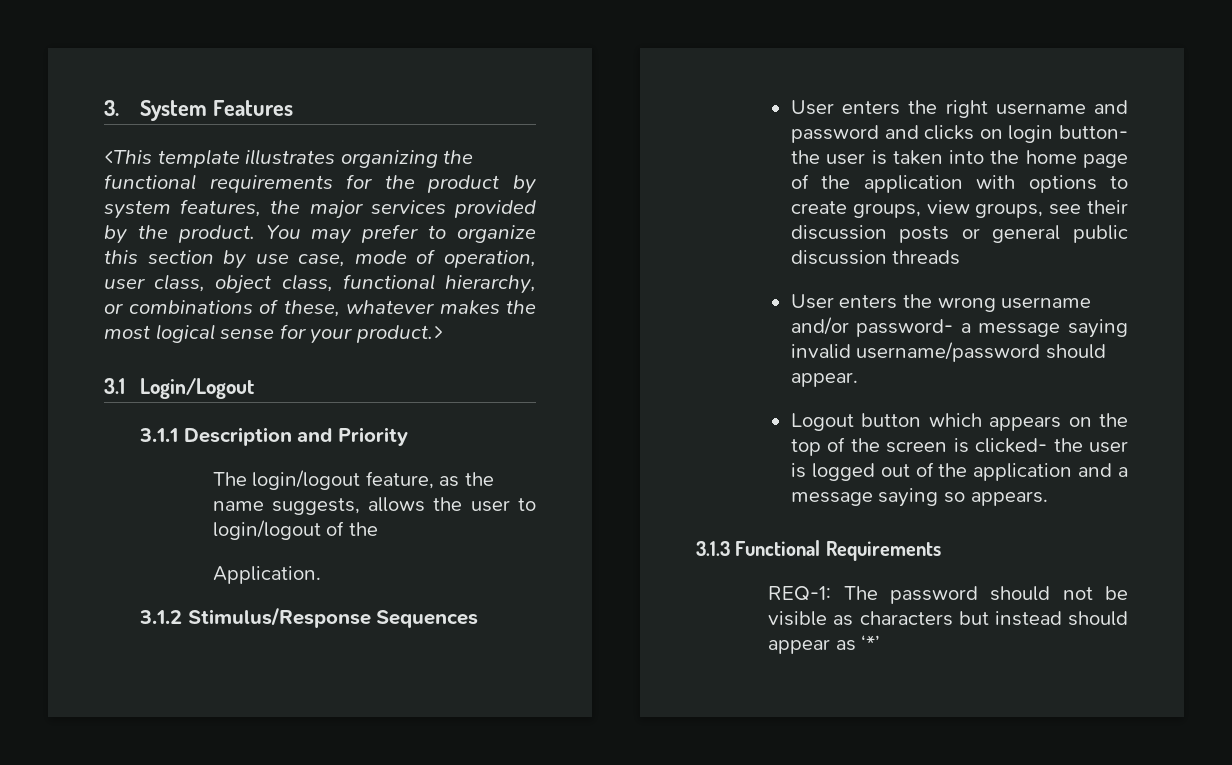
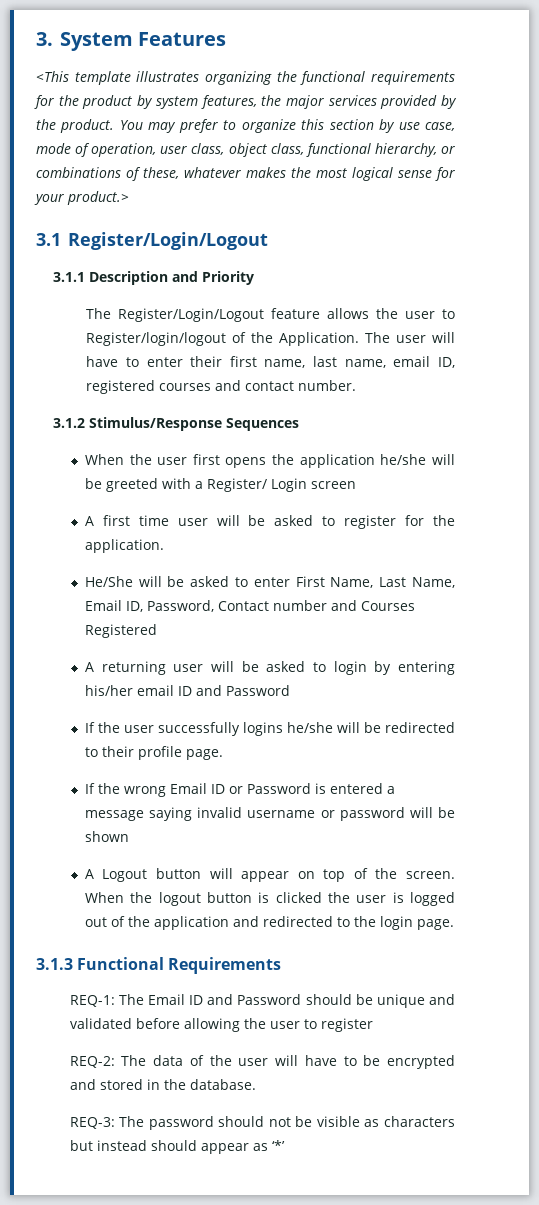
- 3.1 Login/Logout
+ 3.1 Register/Login/Logout
- The login/logout feature, as the name suggests, allows the user to login/logout of the
- Application.
+ The Register/Login/Logout feature allows the user to Register/login/logout of the Application. The user will have to enter their first name, last name, email ID, registered courses and contact number.
  3.1.2 Stimulus/Response Sequences
- User enters the right username and password and clicks on login button- the user is taken into the home page of the application with options to create groups, view groups, see their discussion posts or general public discussion threads
- User enters the wrong username and/or password- a message saying invalid username/password should appear.
- Logout button which appears on the top of the screen is clicked- the user is logged out of the application and a message saying so appears.
+ When the user first opens the application he/she will be greeted with a Register/ Login screen
+ A first time user will be asked to register for the application.
+ He/She will be asked to enter First Name, Last Name, Email ID, Password, Contact number and Courses Registered
+ A returning user will be asked to login by entering his/her email ID and Password
+ If the user successfully logins he/she will be redirected to their profile page.
+ If the wrong Email ID or Password is entered a message saying invalid username or password will be shown
+ A Logout button will appear on top of the screen. When the logout button is clicked the user is logged out of the application and redirected to the login page.
- REQ-1: The password should not be visible as characters but instead should appear as ‘*’
+ REQ-1: The Email ID and Password should be unique and validated before allowing the user to register
+ REQ-2: The data of the user will have to be encrypted and stored in the database.
+ REQ-3: The password should not be visible as characters but instead should appear as ‘*’

